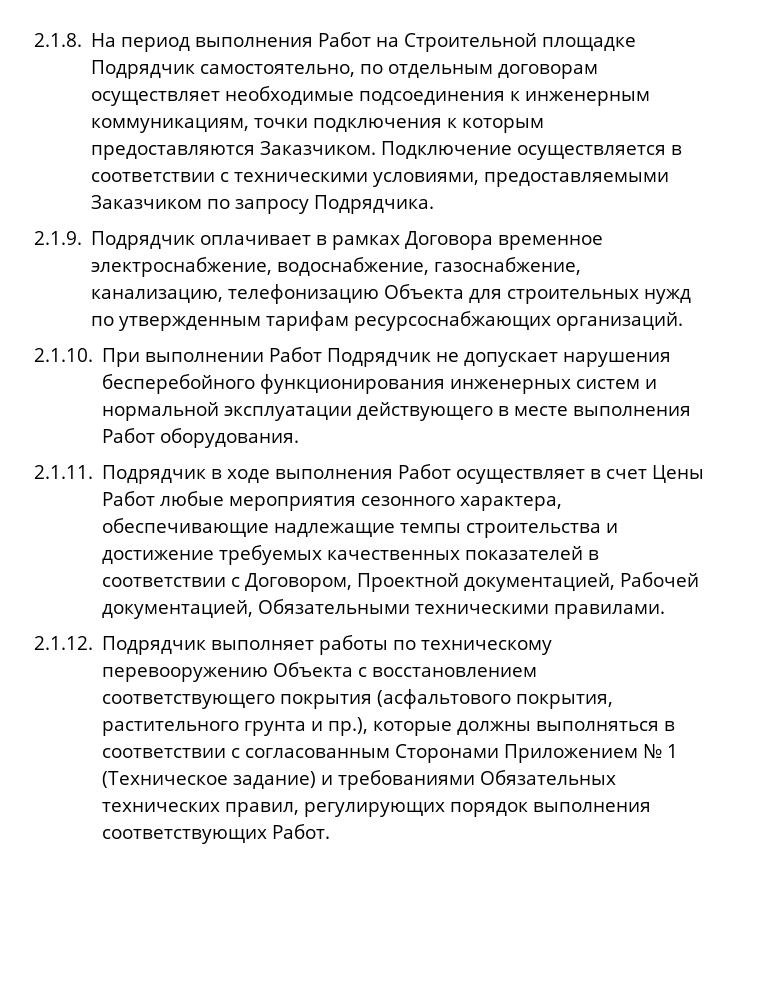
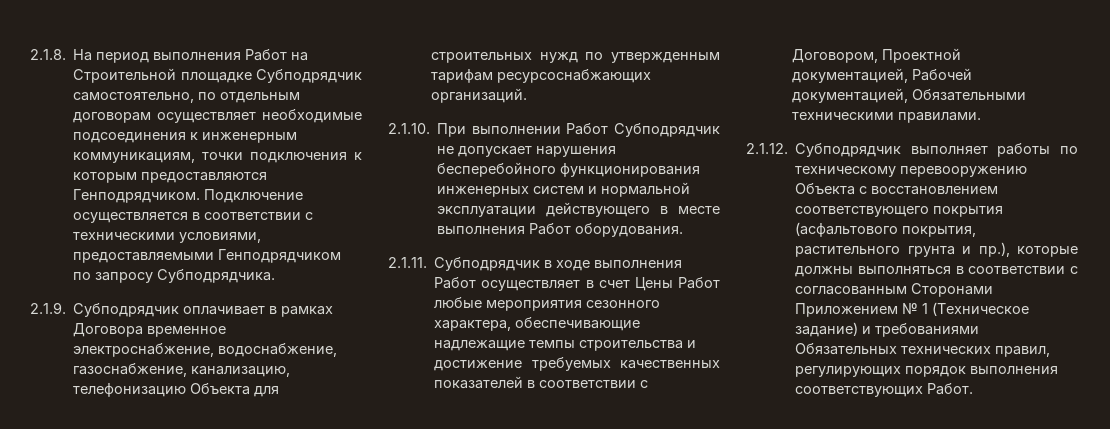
- 2.1.8. На период выполнения Работ на Строительной площадке Подрядчик самостоятельно, по отдельным договорам осуществляет необходимые подсоединения к инженерным коммуникациям, точки подключения к которым предоставляются Заказчиком.
+ 2.1.8. На период выполнения Работ на Строительной площадке Субподрядчик самостоятельно, по отдельным договорам осуществляет необходимые подсоединения к инженерным коммуникациям, точки подключения к которым предоставляются Генподрядчиком.
- Подключение осуществляется в соответствии с техническими условиями, предоставляемыми Заказчиком по запросу Подрядчика.
+ Подключение осуществляется в соответствии с техническими условиями, предоставляемыми Генподрядчиком по запросу Субподрядчика.
- 2.1.9. Подрядчик оплачивает в рамках Договора временное электроснабжение, водоснабжение, газоснабжение, канализацию, телефонизацию Объекта для строительных нужд по утвержденным тарифам ресурсоснабжающих организаций.
+ 2.1.9. Субподрядчик оплачивает в рамках Договора временное электроснабжение, водоснабжение, газоснабжение, канализацию, телефонизацию Объекта для строительных нужд по утвержденным тарифам ресурсоснабжающих организаций.
- 2.1.10. При выполнении Работ Подрядчик не допускает нарушения бесперебойного функционирования инженерных систем и нормальной эксплуатации действующего в месте выполнения Работ оборудования.
+ 2.1.10. При выполнении Работ Субподрядчик не допускает нарушения бесперебойного функционирования инженерных систем и нормальной эксплуатации действующего в месте выполнения Работ оборудования.
- 2.1.11. Подрядчик в ходе выполнения Работ осуществляет в счет Цены Работ любые мероприятия сезонного характера, обеспечивающие надлежащие темпы строительства и достижение требуемых качественных показателей в соответствии с Договором, Проектной документацией, Рабочей документацией, Обязательными техническими правилами.
+ 2.1.11. Субподрядчик в ходе выполнения Работ осуществляет в счет Цены Работ любые мероприятия сезонного характера, обеспечивающие надлежащие темпы строительства и достижение требуемых качественных показателей в соответствии с Договором, Проектной документацией, Рабочей документацией, Обязательными техническими правилами.
- 2.1.12. Подрядчик выполняет работы по техническому перевооружению Объекта с восстановлением соответствующего покрытия (асфальтового покрытия, растительного грунта и пр.), которые должны выполняться в соответствии с согласованным Сторонами Приложением № 1 (Техническое задание) и требованиями Обязательных технических правил, регулирующих порядок выполнения соответствующих Работ.
+ 2.1.12. Субподрядчик выполняет работы по техническому перевооружению Объекта с восстановлением соответствующего покрытия (асфальтового покрытия, растительного грунта и пр.), которые должны выполняться в соответствии с согласованным Сторонами Приложением № 1 (Техническое задание) и требованиями Обязательных технических правил, регулирующих порядок выполнения соответствующих Работ.

